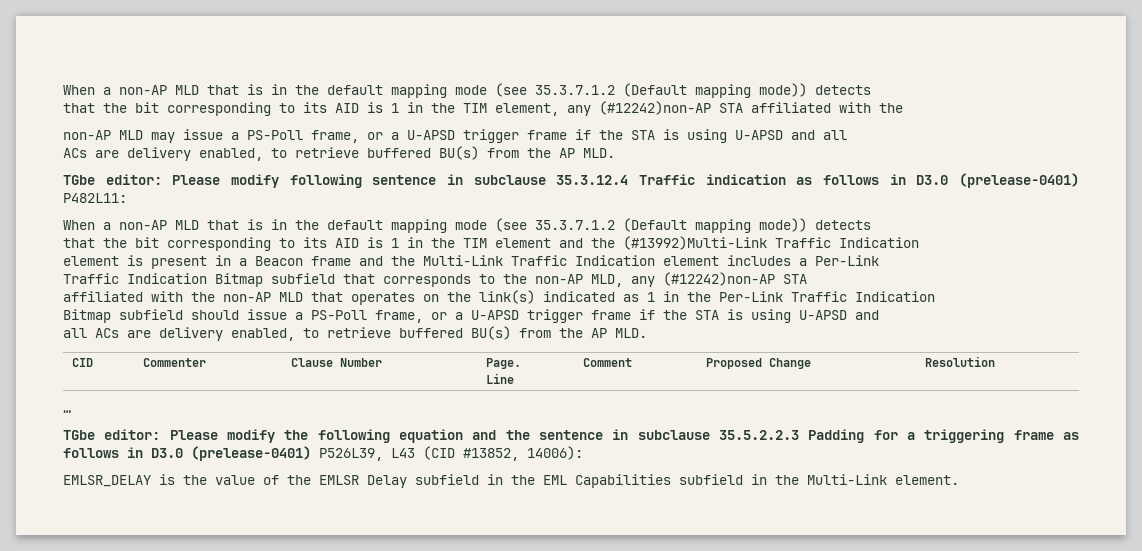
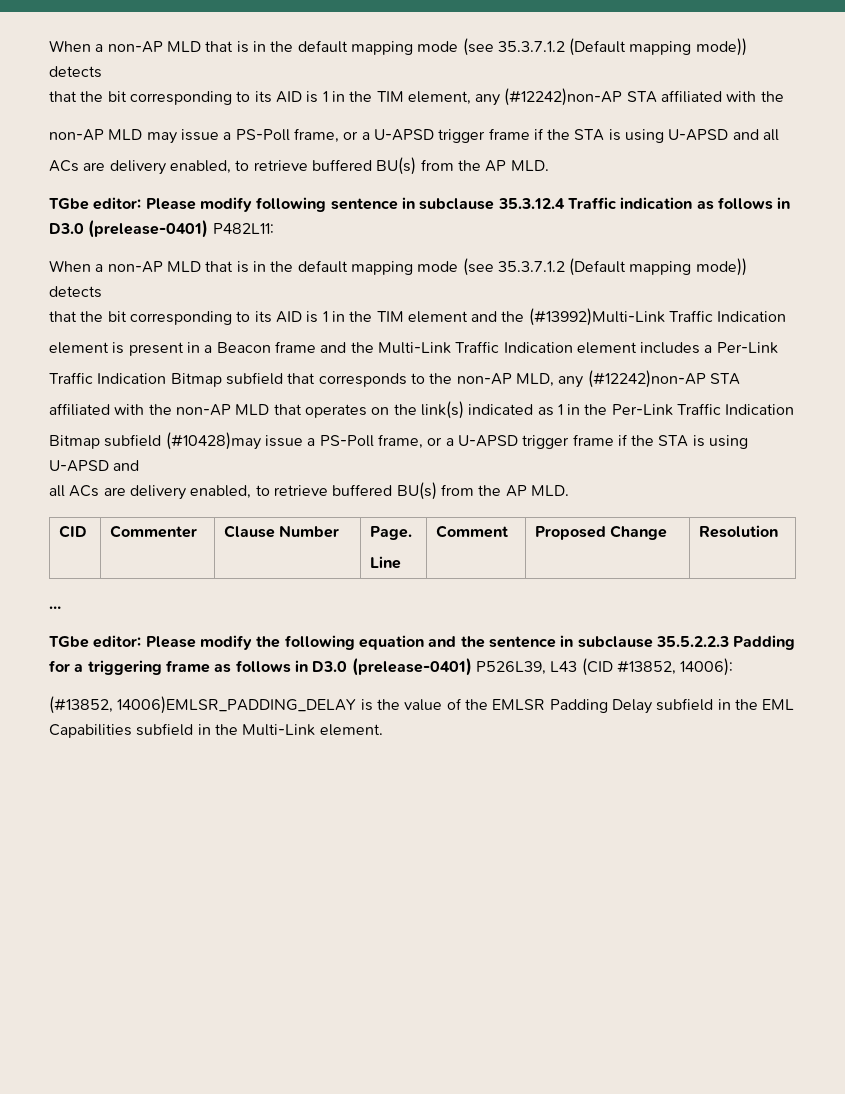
- Bitmap subfield should issue a PS-Poll frame, or a U-APSD trigger frame if the STA is using U-APSD and
+ Bitmap subfield (#10428)may issue a PS-Poll frame, or a U-APSD trigger frame if the STA is using U-APSD and
- EMLSR_DELAY is the value of the EMLSR Delay subfield in the EML Capabilities subfield in the Multi-Link element.
+ (#13852, 14006)EMLSR_PADDING_DELAY is the value of the EMLSR Padding Delay subfield in the EML Capabilities subfield in the Multi-Link element.

